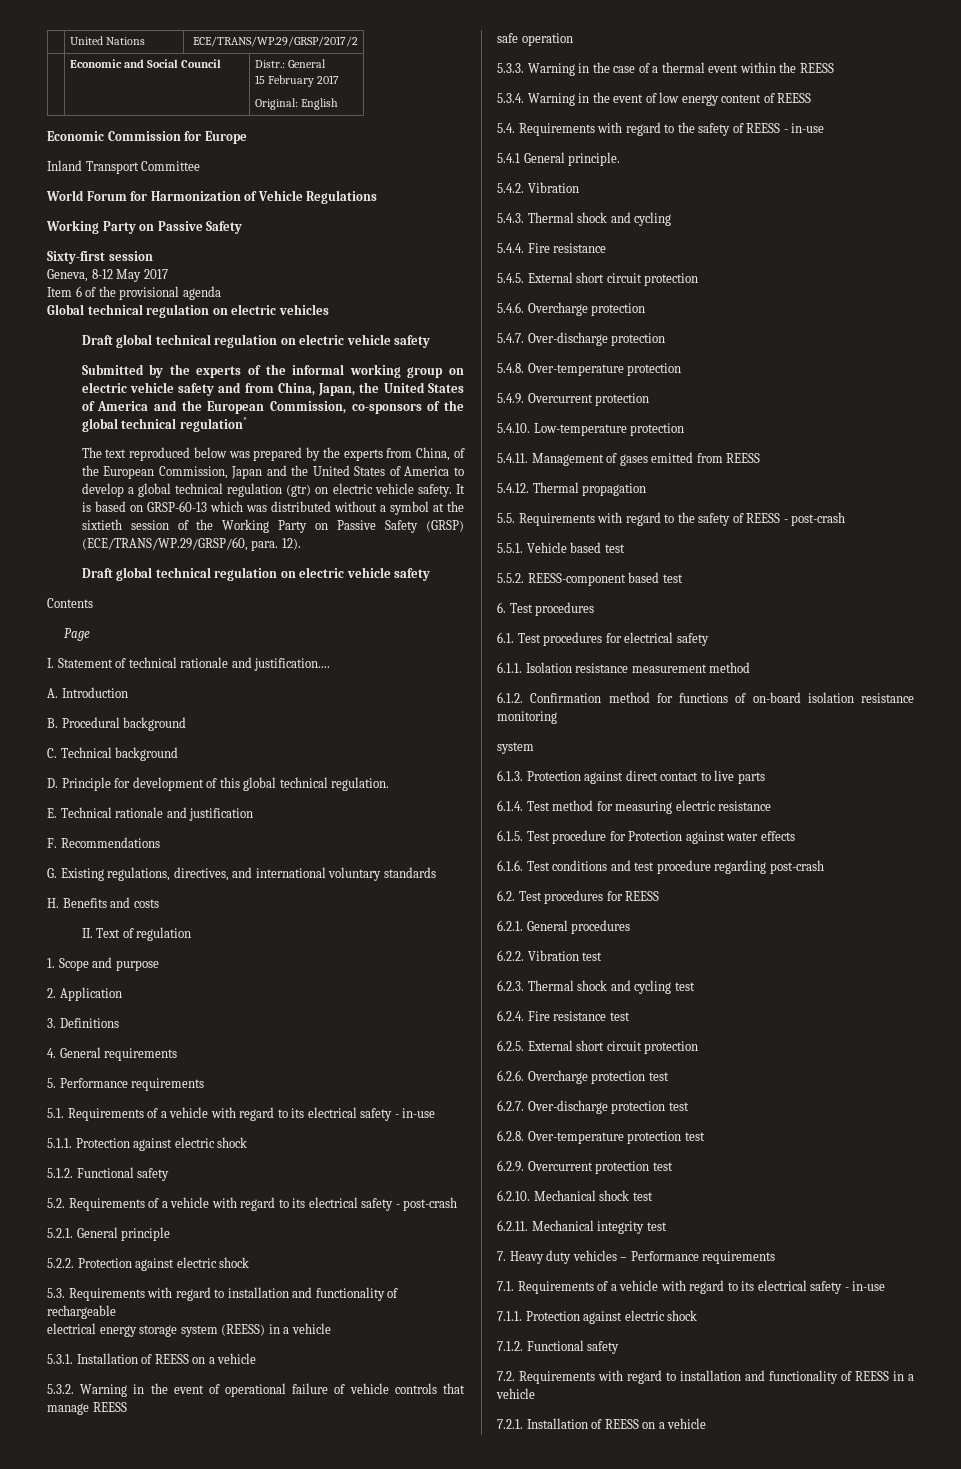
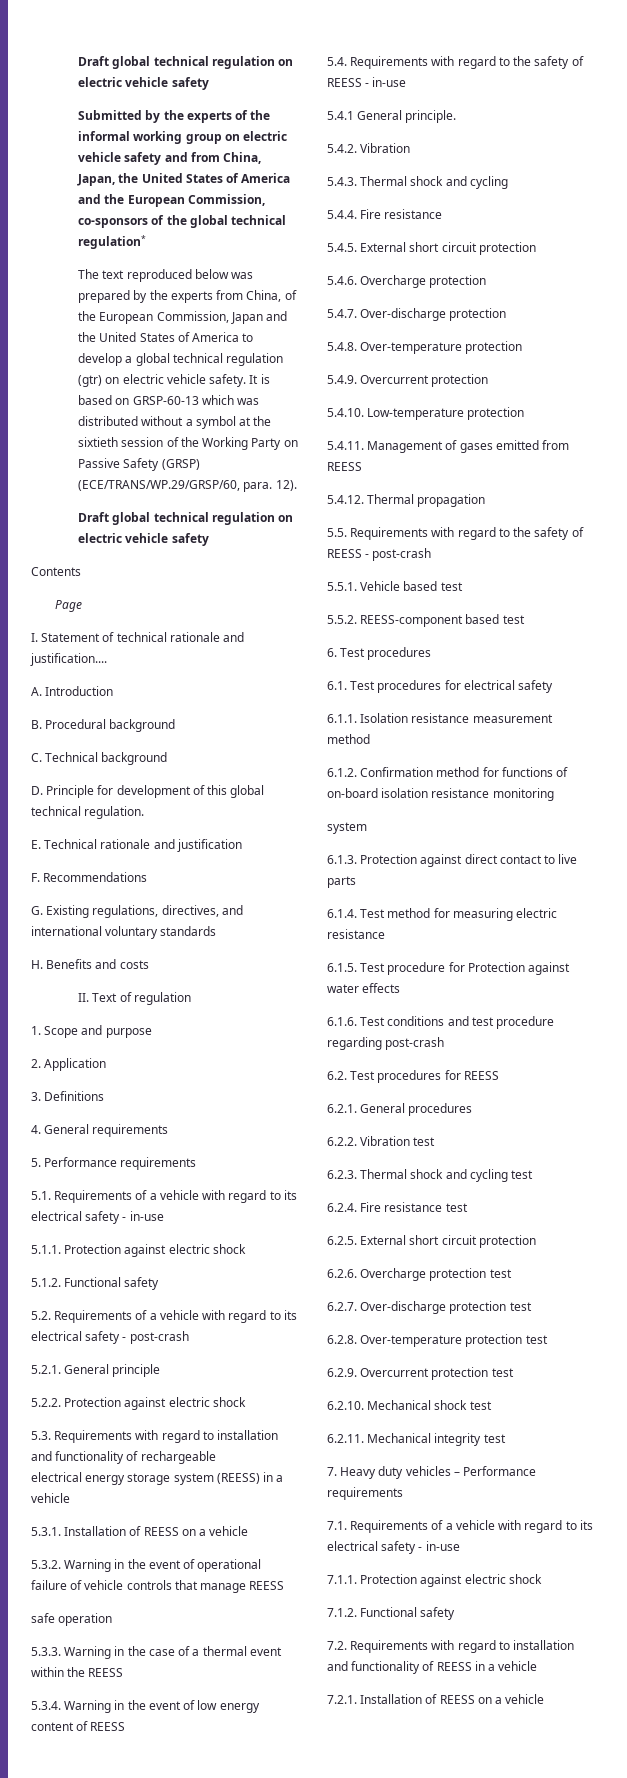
- | United Nations | ECE/TRANS/WP.29/GRSP/2017/2
- | Economic and Social Council | Distr.: General
- 15 February 2017
- Original: English
- Economic Commission for Europe
- Inland Transport Committee
- World Forum for Harmonization of Vehicle Regulations
- Working Party on Passive Safety
- Sixty-first session
- Geneva, 8-12 May 2017
- Item 6 of the provisional agenda
- Global technical regulation on electric vehicles

